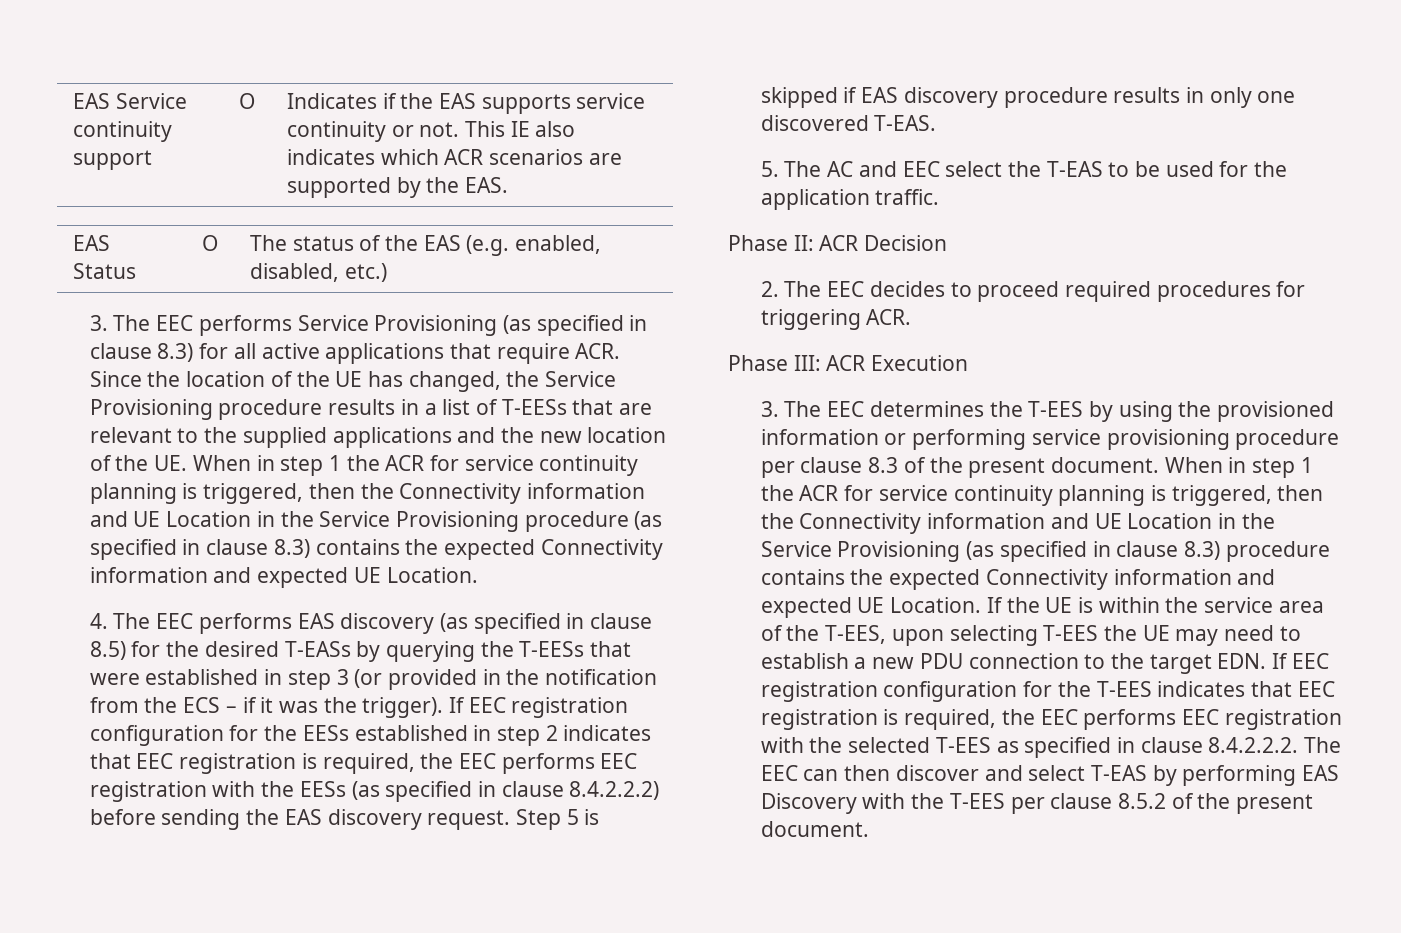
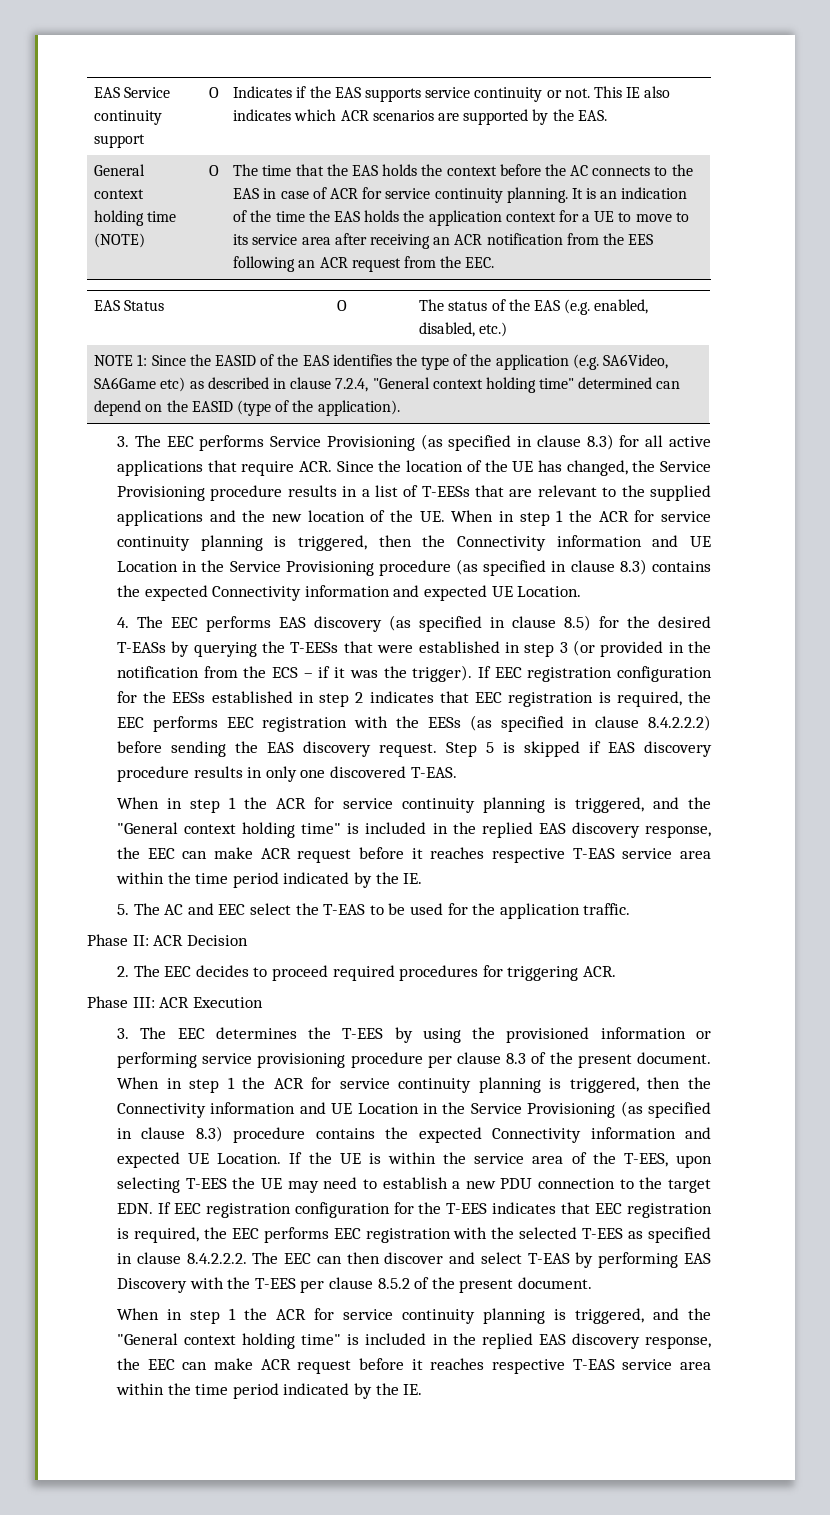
+ General context holding time (NOTE) | O | The time that the EAS holds the context before the AC connects to the EAS in case of ACR for service continuity planning. It is an indication of the time the EAS holds the application context for a UE to move to its service area after receiving an ACR notification from the EES following an ACR request from the EEC.
+ NOTE 1: Since the EASID of the EAS identifies the type of the application (e.g. SA6Video, SA6Game etc) as described in clause 7.2.4, "General context holding time" determined can depend on the EASID (type of the application).
  Step 5 is skipped if EAS discovery procedure results in only one discovered T-EAS.
+ When in step 1 the ACR for service continuity planning is triggered, and the "General context holding time" is included in the replied EAS discovery response, the EEC can make ACR request before it reaches respective T-EAS service area within the time period indicated by the IE.
  If the UE is within the service area of the T-EES, upon selecting T-EES the UE may need to establish a new PDU connection to the target EDN. If EEC registration configuration for the T-EES indicates that EEC registration is required, the EEC performs EEC registration with the selected T-EES as specified in clause 8.4.2.2.2. The EEC can then discover and select T-EAS by performing EAS Discovery with the T-EES per clause 8.5.2 of the present document.
+ When in step 1 the ACR for service continuity planning is triggered, and the "General context holding time" is included in the replied EAS discovery response, the EEC can make ACR request before it reaches respective T-EAS service area within the time period indicated by the IE.

